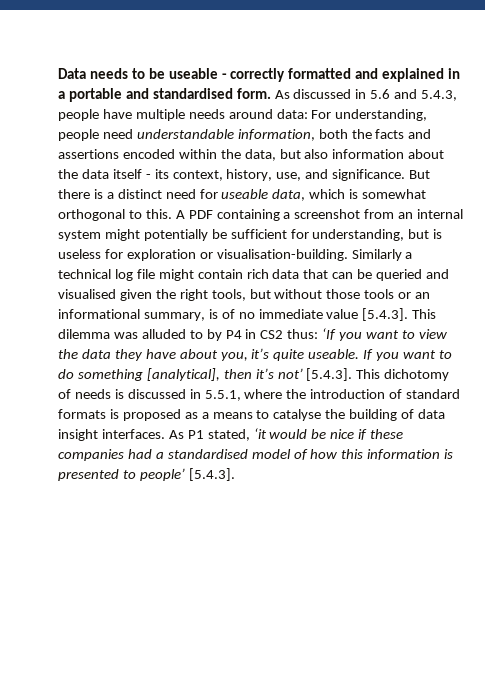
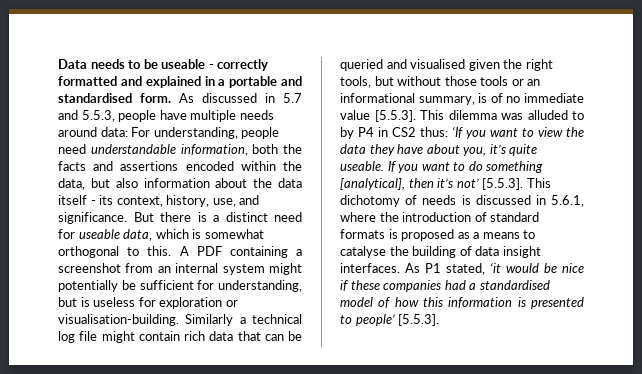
- As discussed in 5.6 and 5.4.3, people have multiple needs around data: For understanding, people need understandable information, both the facts and assertions encoded within the data, but also information about the data itself - its context, history, use, and significance.
+ As discussed in 5.7 and 5.5.3, people have multiple needs around data: For understanding, people need understandable information, both the facts and assertions encoded within the data, but also information about the data itself - its context, history, use, and significance.
- Similarly a technical log file might contain rich data that can be queried and visualised given the right tools, but without those tools or an informational summary, is of no immediate value [5.4.3]. This dilemma was alluded to by P4 in CS2 thus: ‘If you want to view the data they have about you, it’s quite useable.
+ Similarly a technical log file might contain rich data that can be queried and visualised given the right tools, but without those tools or an informational summary, is of no immediate value [5.5.3]. This dilemma was alluded to by P4 in CS2 thus: ‘If you want to view the data they have about you, it’s quite useable.
- If you want to do something [analytical], then it’s not’ [5.4.3]. This dichotomy of needs is discussed in 5.5.1, where the introduction of standard formats is proposed as a means to catalyse the building of data insight interfaces.
+ If you want to do something [analytical], then it’s not’ [5.5.3]. This dichotomy of needs is discussed in 5.6.1, where the introduction of standard formats is proposed as a means to catalyse the building of data insight interfaces.
- As P1 stated, ‘it would be nice if these companies had a standardised model of how this information is presented to people’ [5.4.3].
+ As P1 stated, ‘it would be nice if these companies had a standardised model of how this information is presented to people’ [5.5.3].

